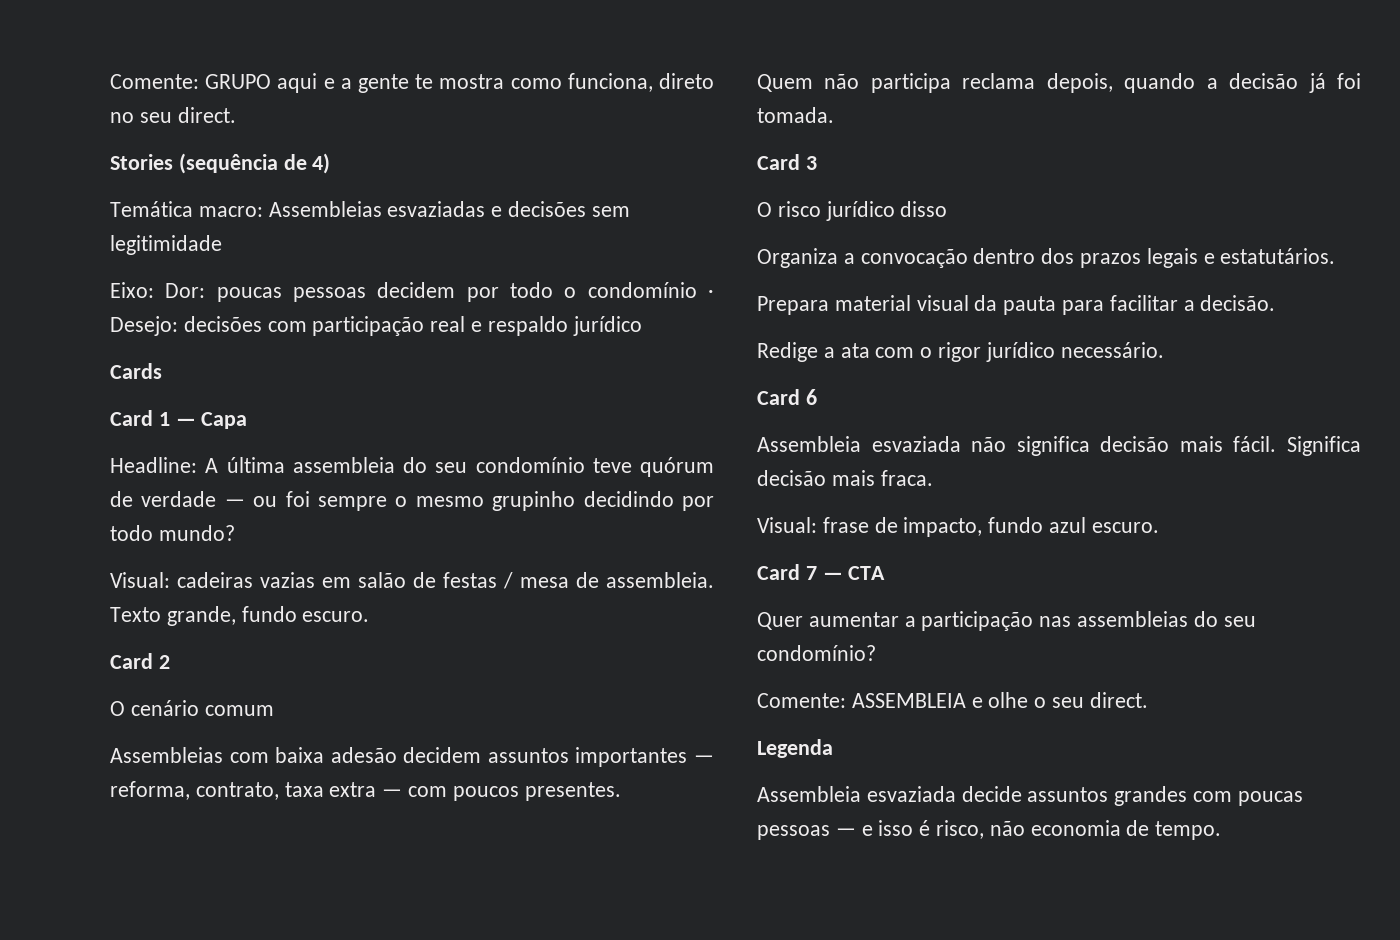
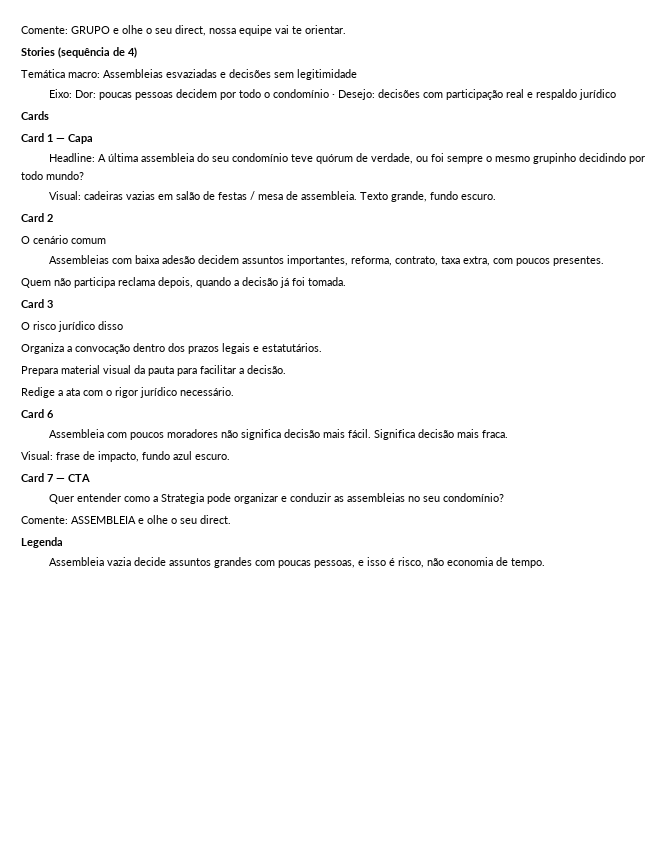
- Comente: GRUPO aqui e a gente te mostra como funciona, direto no seu direct.
+ Comente: GRUPO e olhe o seu direct, nossa equipe vai te orientar.
- Headline: A última assembleia do seu condomínio teve quórum de verdade — ou foi sempre o mesmo grupinho decidindo por todo mundo?
+ Headline: A última assembleia do seu condomínio teve quórum de verdade, ou foi sempre o mesmo grupinho decidindo por todo mundo?
- Assembleias com baixa adesão decidem assuntos importantes — reforma, contrato, taxa extra — com poucos presentes.
+ Assembleias com baixa adesão decidem assuntos importantes, reforma, contrato, taxa extra, com poucos presentes.
- Assembleia esvaziada não significa decisão mais fácil.
+ Assembleia com poucos moradores não significa decisão mais fácil.
- Quer aumentar a participação nas assembleias do seu condomínio?
+ Quer entender como a Strategia pode organizar e conduzir as assembleias no seu condomínio?
- Assembleia esvaziada decide assuntos grandes com poucas pessoas — e isso é risco, não economia de tempo.
+ Assembleia vazia decide assuntos grandes com poucas pessoas, e isso é risco, não economia de tempo.

